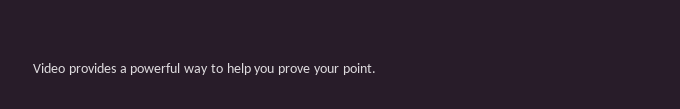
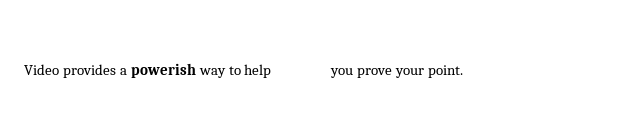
- Video provides a powerful way to help you prove your point.
+ Video provides a powerish way to help you prove your point.

